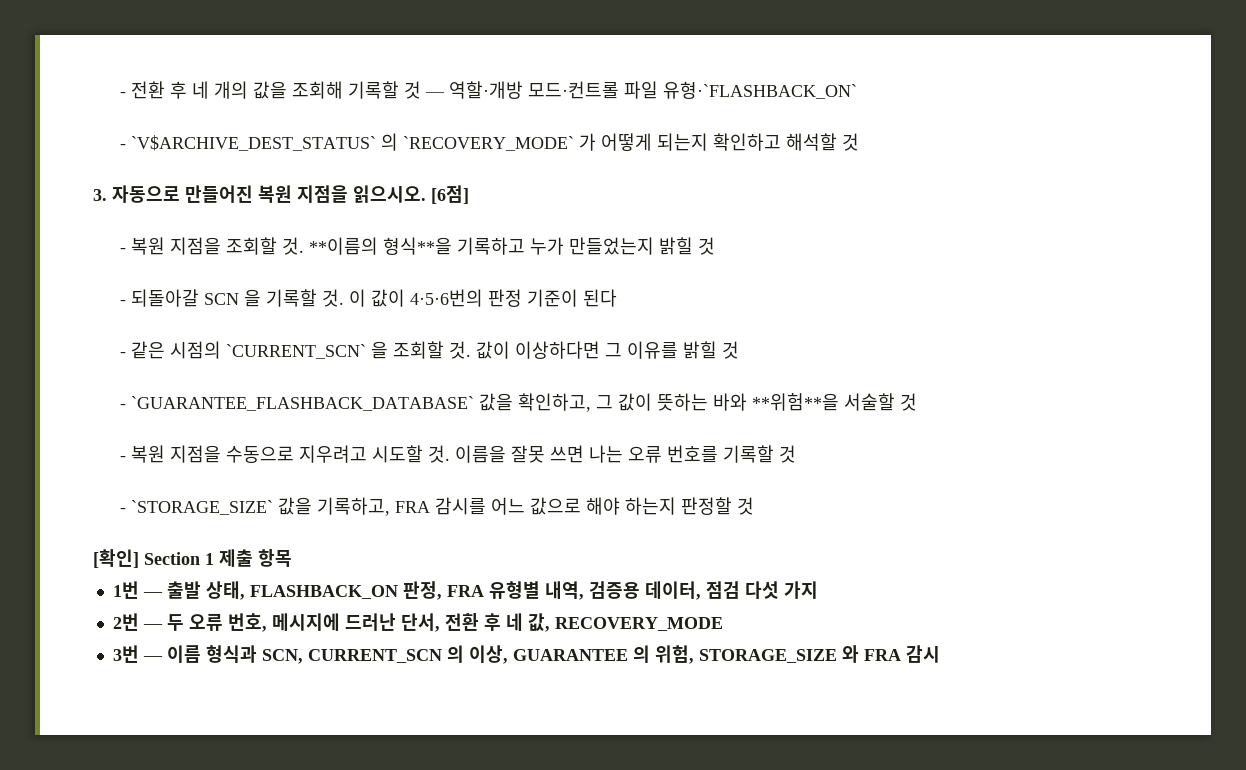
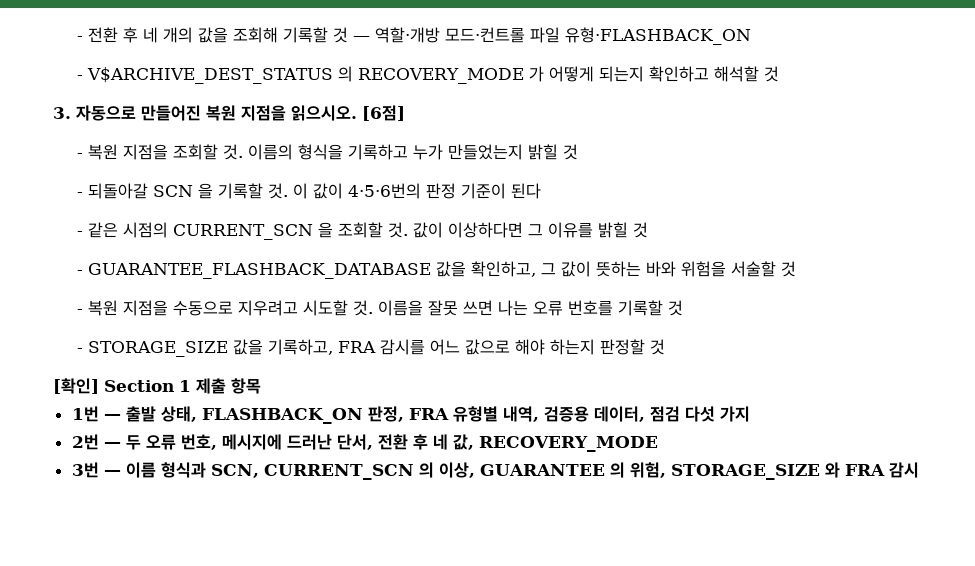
- - 전환 후 네 개의 값을 조회해 기록할 것 — 역할·개방 모드·컨트롤 파일 유형·`FLASHBACK_ON`
- - `V$ARCHIVE_DEST_STATUS` 의 `RECOVERY_MODE` 가 어떻게 되는지 확인하고 해석할 것
+ - 전환 후 네 개의 값을 조회해 기록할 것 — 역할·개방 모드·컨트롤 파일 유형·FLASHBACK_ON
+ - V$ARCHIVE_DEST_STATUS 의 RECOVERY_MODE 가 어떻게 되는지 확인하고 해석할 것
- **이름의 형식**을 기록하고 누가 만들었는지 밝힐 것
+ 이름의 형식을 기록하고 누가 만들었는지 밝힐 것
- - 같은 시점의 `CURRENT_SCN` 을 조회할 것.
+ - 같은 시점의 CURRENT_SCN 을 조회할 것.
- - `GUARANTEE_FLASHBACK_DATABASE` 값을 확인하고, 그 값이 뜻하는 바와 **위험**을 서술할 것
+ - GUARANTEE_FLASHBACK_DATABASE 값을 확인하고, 그 값이 뜻하는 바와 위험을 서술할 것
- - `STORAGE_SIZE` 값을 기록하고, FRA 감시를 어느 값으로 해야 하는지 판정할 것
+ - STORAGE_SIZE 값을 기록하고, FRA 감시를 어느 값으로 해야 하는지 판정할 것

